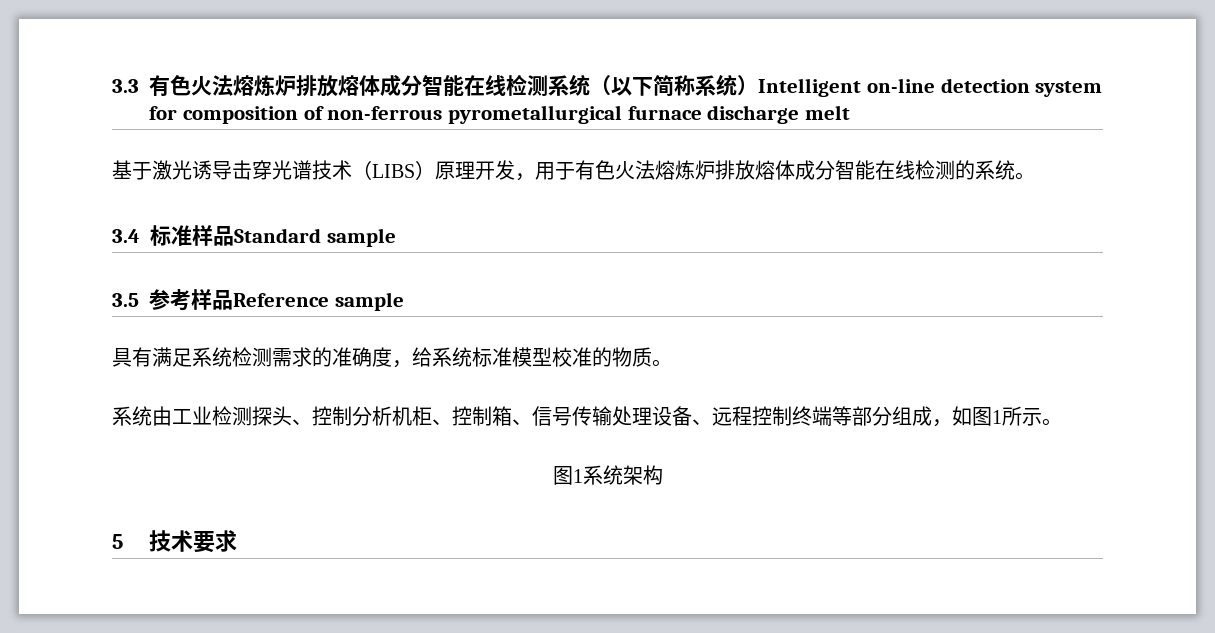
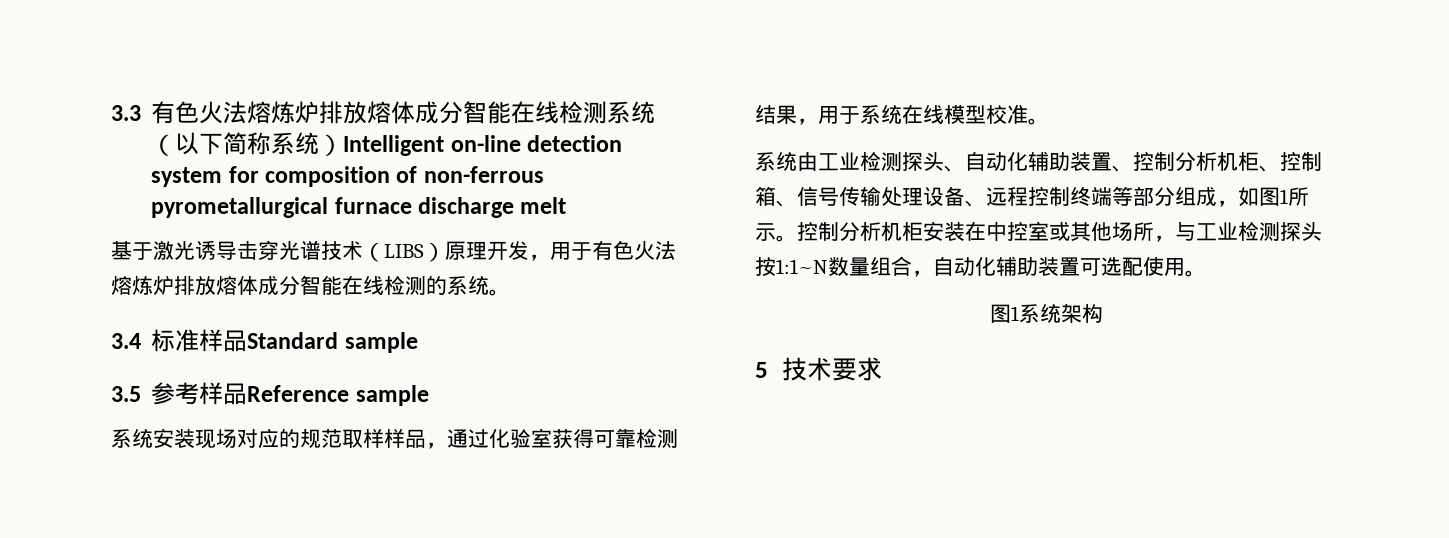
- 具有满足系统检测需求的准确度，给系统标准模型校准的物质。
+ 系统安装现场对应的规范取样样品，通过化验室获得可靠检测结果，用于系统在线模型校准。
- 系统由工业检测探头、控制分析机柜、控制箱、信号传输处理设备、远程控制终端等部分组成，如图1所示。
+ 系统由工业检测探头、自动化辅助装置、控制分析机柜、控制箱、信号传输处理设备、远程控制终端等部分组成，如图1所示。控制分析机柜安装在中控室或其他场所，与工业检测探头按1:1~N数量组合，自动化辅助装置可选配使用。

